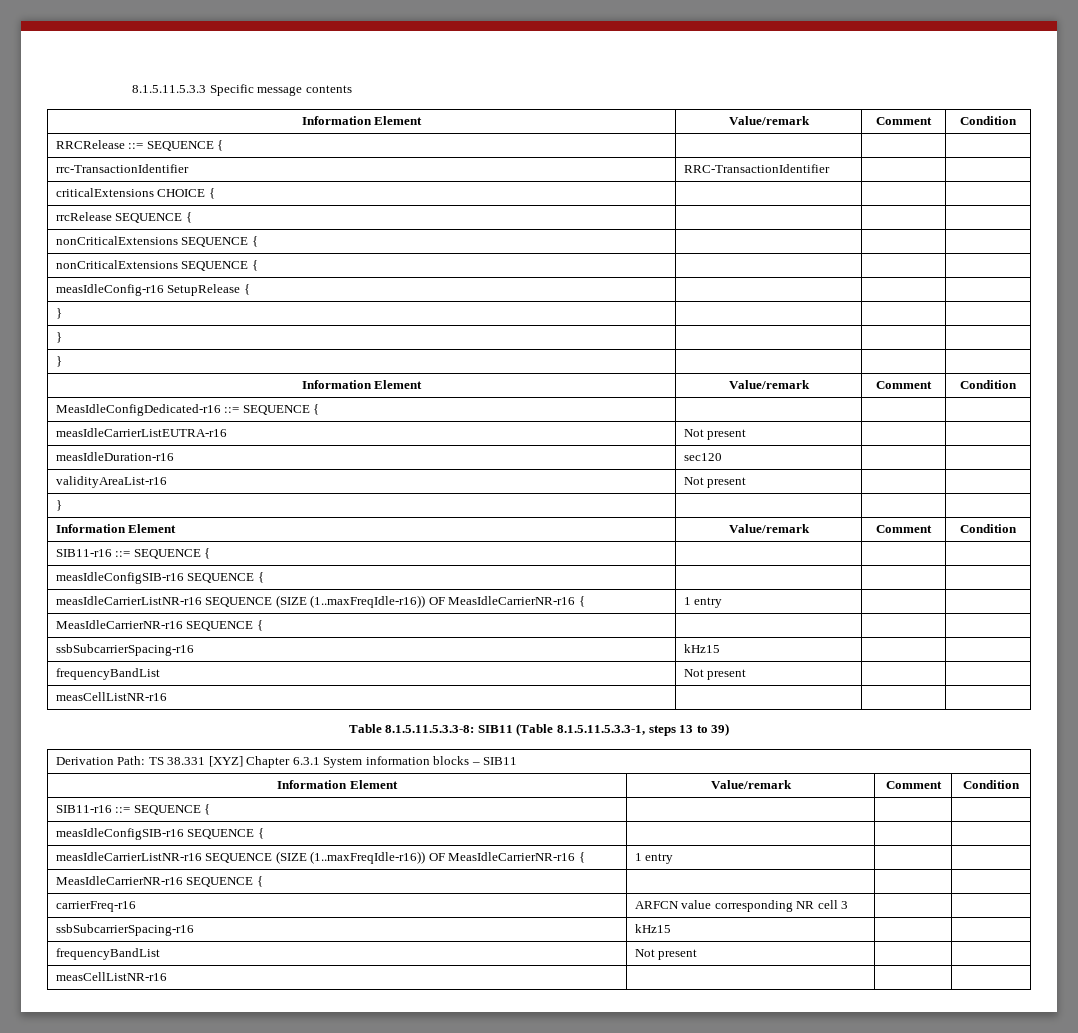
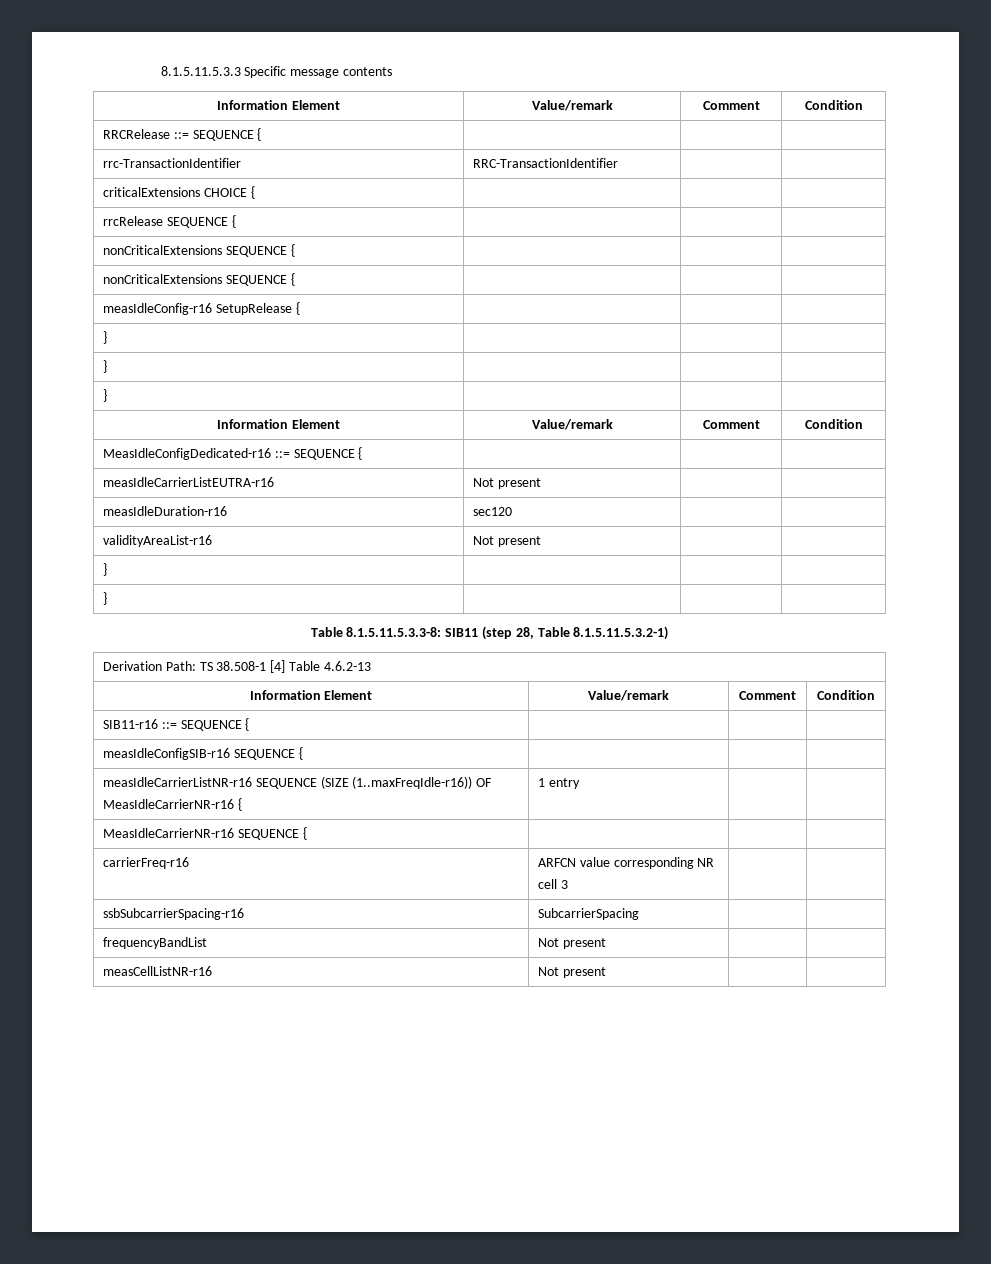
  validityAreaList-r16 | Not present | |
  } | | |
- Information Element | Value/remark | Comment | Condition
- SIB11-r16 ::= SEQUENCE { | | |
- measIdleConfigSIB-r16 SEQUENCE { | | |
- measIdleCarrierListNR-r16 SEQUENCE (SIZE (1..maxFreqIdle-r16)) OF MeasIdleCarrierNR-r16 { | 1 entry | |
- MeasIdleCarrierNR-r16 SEQUENCE { | | |
- ssbSubcarrierSpacing-r16 | kHz15 | |
- frequencyBandList | Not present | |
- measCellListNR-r16 | | |
- Table 8.1.5.11.5.3.3-8: SIB11 (Table 8.1.5.11.5.3.3-1, steps 13 to 39)
- Derivation Path: TS 38.331 [XYZ] Chapter 6.3.1 System information blocks – SIB11
+ } | | |
+ Table 8.1.5.11.5.3.3-8: SIB11 (step 28, Table 8.1.5.11.5.3.2-1)
+ Derivation Path: TS 38.508-1 [4] Table 4.6.2-13
  carrierFreq-r16 | ARFCN value corresponding NR cell 3 | |
- ssbSubcarrierSpacing-r16 | kHz15 | |
+ ssbSubcarrierSpacing-r16 | SubcarrierSpacing | |
  frequencyBandList | Not present | |
- measCellListNR-r16 | | |
+ measCellListNR-r16 | Not present | |

